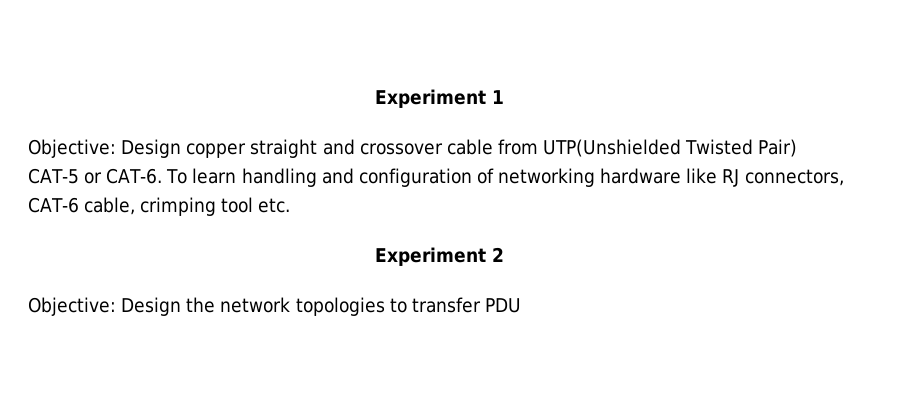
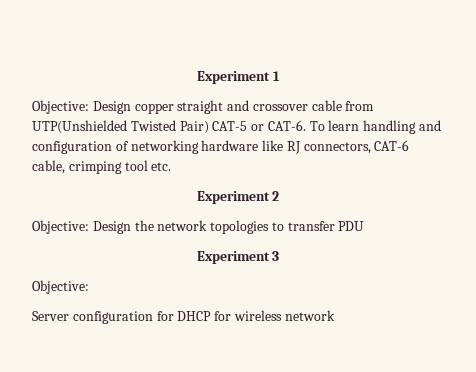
+ Experiment 3
+ Objective:
+ Server configuration for DHCP for wireless network

